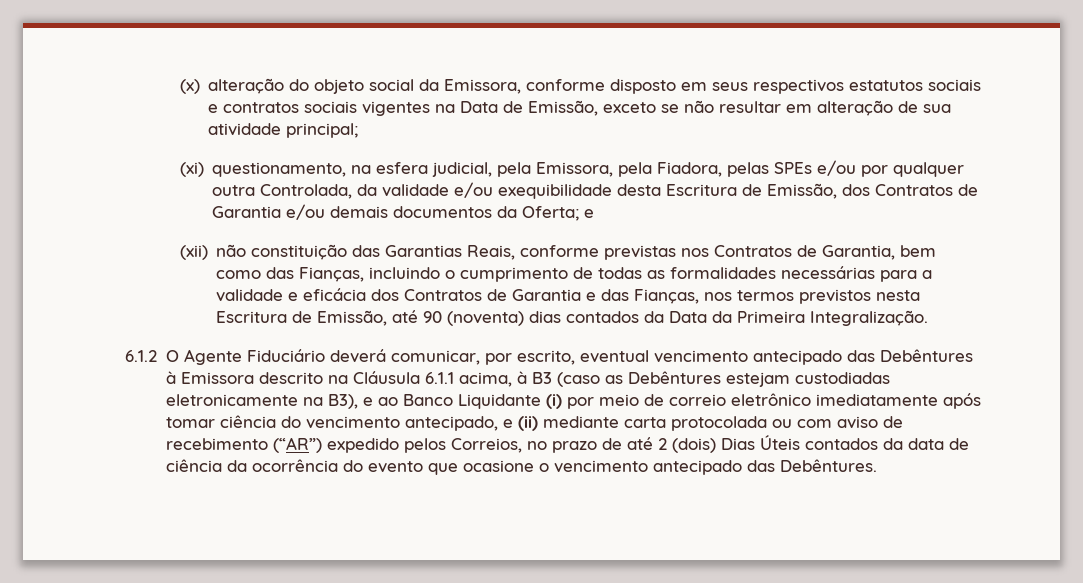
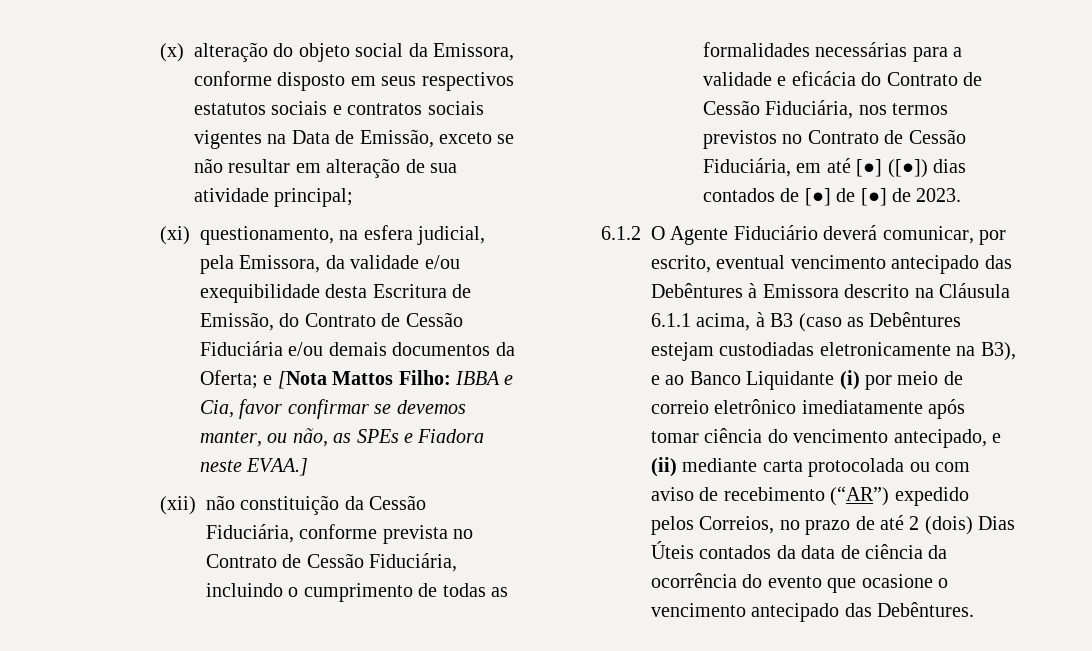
- (xi) questionamento, na esfera judicial, pela Emissora, pela Fiadora, pelas SPEs e/ou por qualquer outra Controlada, da validade e/ou exequibilidade desta Escritura de Emissão, dos Contratos de Garantia e/ou demais documentos da Oferta; e
- (xii) não constituição das Garantias Reais, conforme previstas nos Contratos de Garantia, bem como das Fianças, incluindo o cumprimento de todas as formalidades necessárias para a validade e eficácia dos Contratos de Garantia e das Fianças, nos termos previstos nesta Escritura de Emissão, até 90 (noventa) dias contados da Data da Primeira Integralização.
+ (xi) questionamento, na esfera judicial, pela Emissora, da validade e/ou exequibilidade desta Escritura de Emissão, do Contrato de Cessão Fiduciária e/ou demais documentos da Oferta; e [Nota Mattos Filho: IBBA e Cia, favor confirmar se devemos manter, ou não, as SPEs e Fiadora neste EVAA.]
+ (xii) não constituição da Cessão Fiduciária, conforme prevista no Contrato de Cessão Fiduciária, incluindo o cumprimento de todas as formalidades necessárias para a validade e eficácia do Contrato de Cessão Fiduciária, nos termos previstos no Contrato de Cessão Fiduciária, em até [●] ([●]) dias contados de [●] de [●] de 2023.

